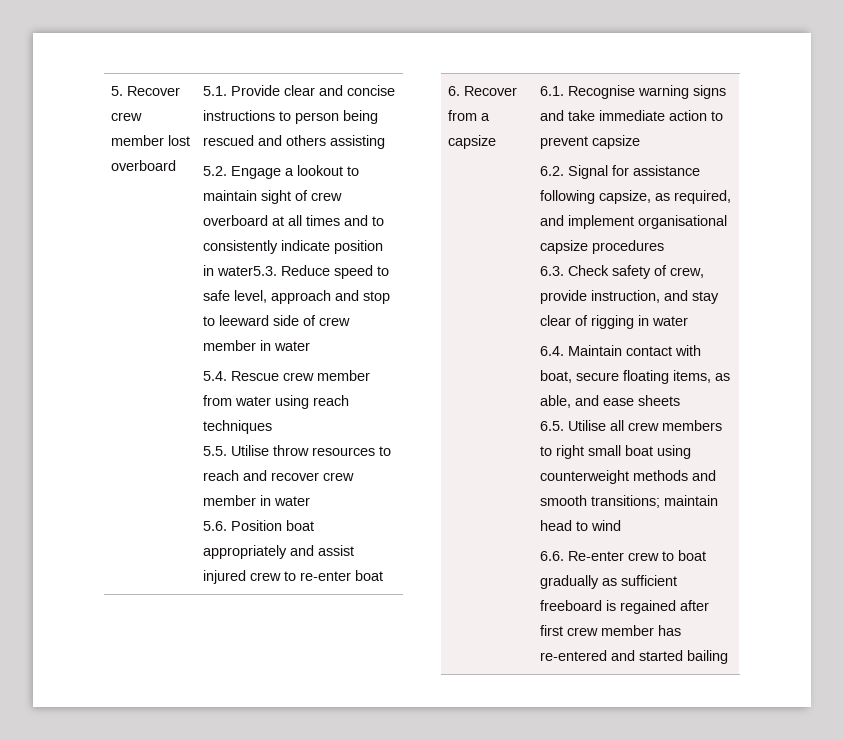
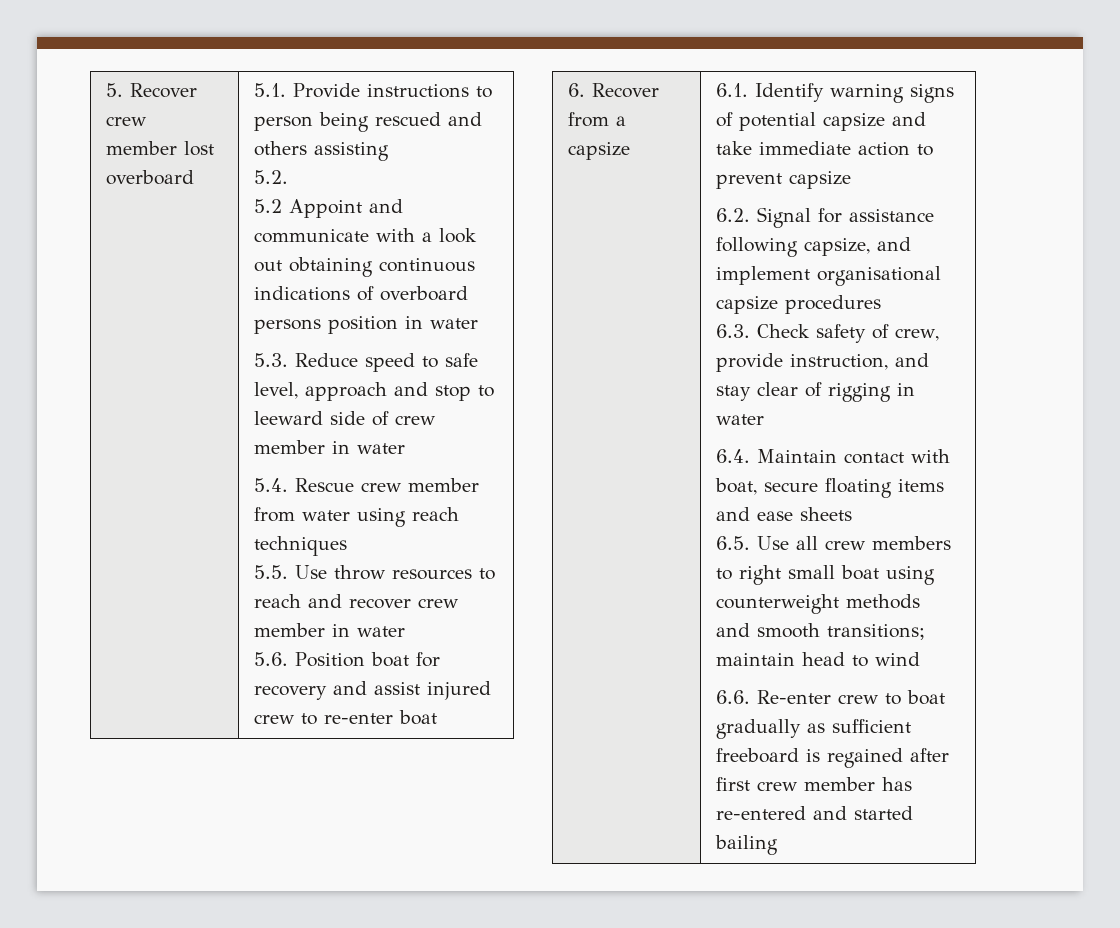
- 5.1. Provide clear and concise instructions to person being rescued and others assisting
+ 5.1. Provide instructions to person being rescued and others assisting
- 5.2. Engage a lookout to maintain sight of crew overboard at all times and to consistently indicate position in water5.3. Reduce speed to safe level, approach and stop to leeward side of crew member in water
+ 5.2.
+ 5.2 Appoint and communicate with a look out obtaining continuous indications of overboard persons position in water
+ 5.3. Reduce speed to safe level, approach and stop to leeward side of crew member in water
- 5.5. Utilise throw resources to reach and recover crew member in water
+ 5.5. Use throw resources to reach and recover crew member in water
- 5.6. Position boat appropriately and assist injured crew to re-enter boat
+ 5.6. Position boat for recovery and assist injured crew to re-enter boat
- 6.1. Recognise warning signs and take immediate action to prevent capsize
+ 6.1. Identify warning signs of potential capsize and take immediate action to prevent capsize
- 6.2. Signal for assistance following capsize, as required, and implement organisational capsize procedures
+ 6.2. Signal for assistance following capsize, and implement organisational capsize procedures
- 6.4. Maintain contact with boat, secure floating items, as able, and ease sheets
+ 6.4. Maintain contact with boat, secure floating items and ease sheets
- 6.5. Utilise all crew members to right small boat using counterweight methods and smooth transitions; maintain head to wind
+ 6.5. Use all crew members to right small boat using counterweight methods and smooth transitions; maintain head to wind

